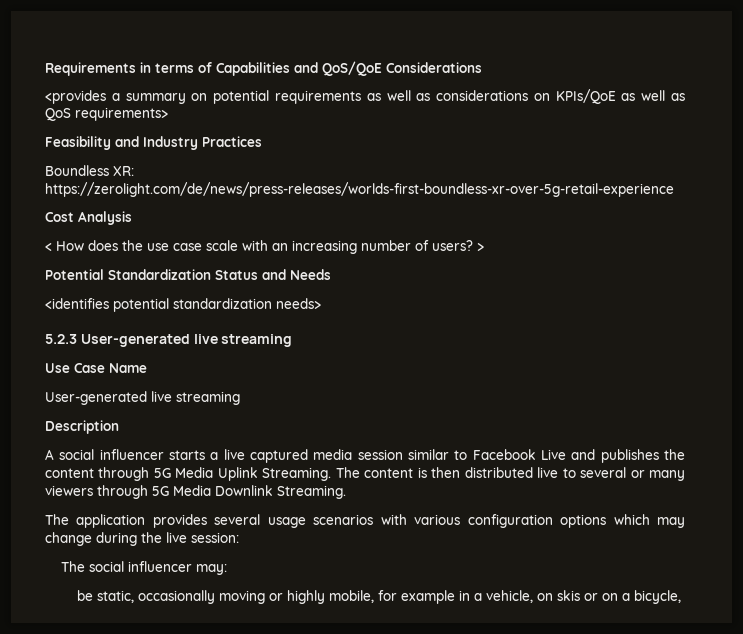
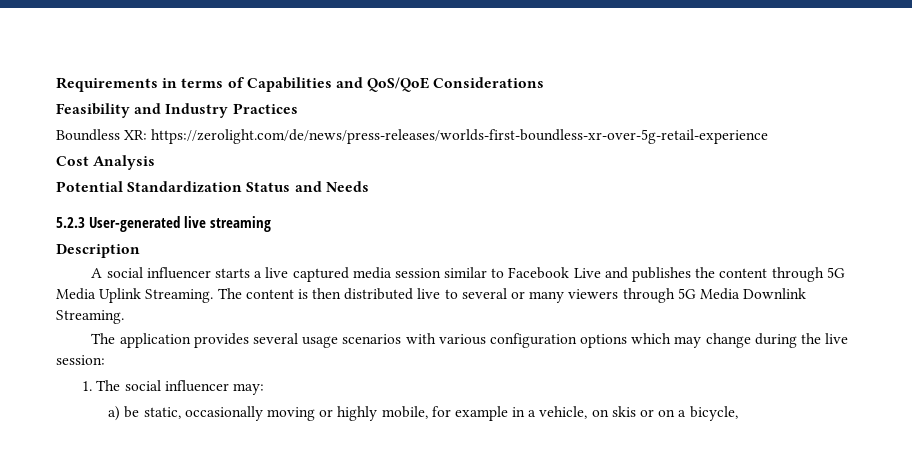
- <provides a summary on potential requirements as well as considerations on KPIs/QoE as well as QoS requirements>
- < How does the use case scale with an increasing number of users? >
- <identifies potential standardization needs>
- Use Case Name
- User-generated live streaming
- The social influencer may:
+ 1. The social influencer may:
- be static, occasionally moving or highly mobile, for example in a vehicle, on skis or on a bicycle,
+ a) be static, occasionally moving or highly mobile, for example in a vehicle, on skis or on a bicycle,

